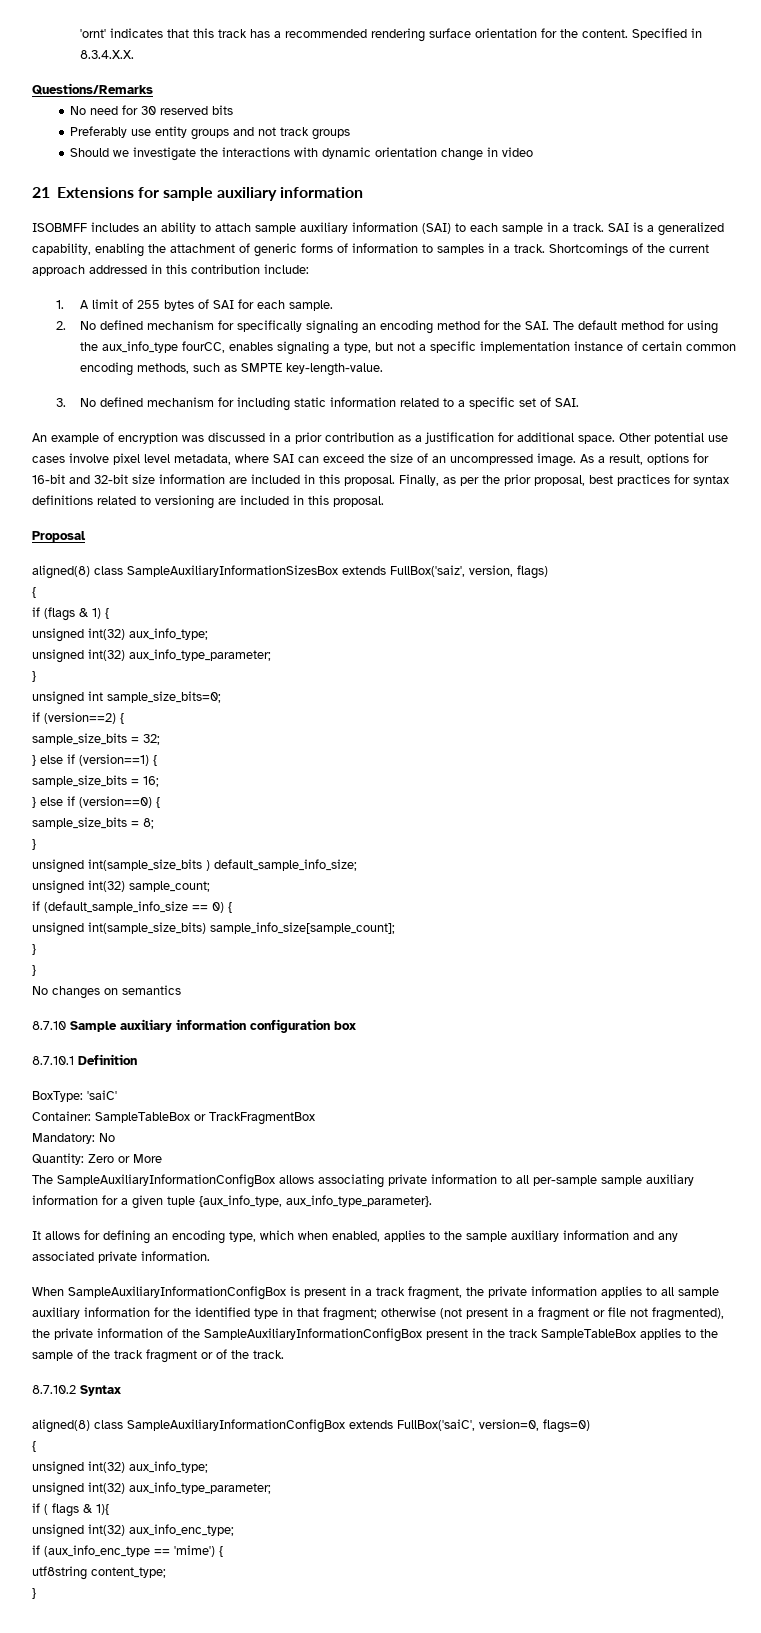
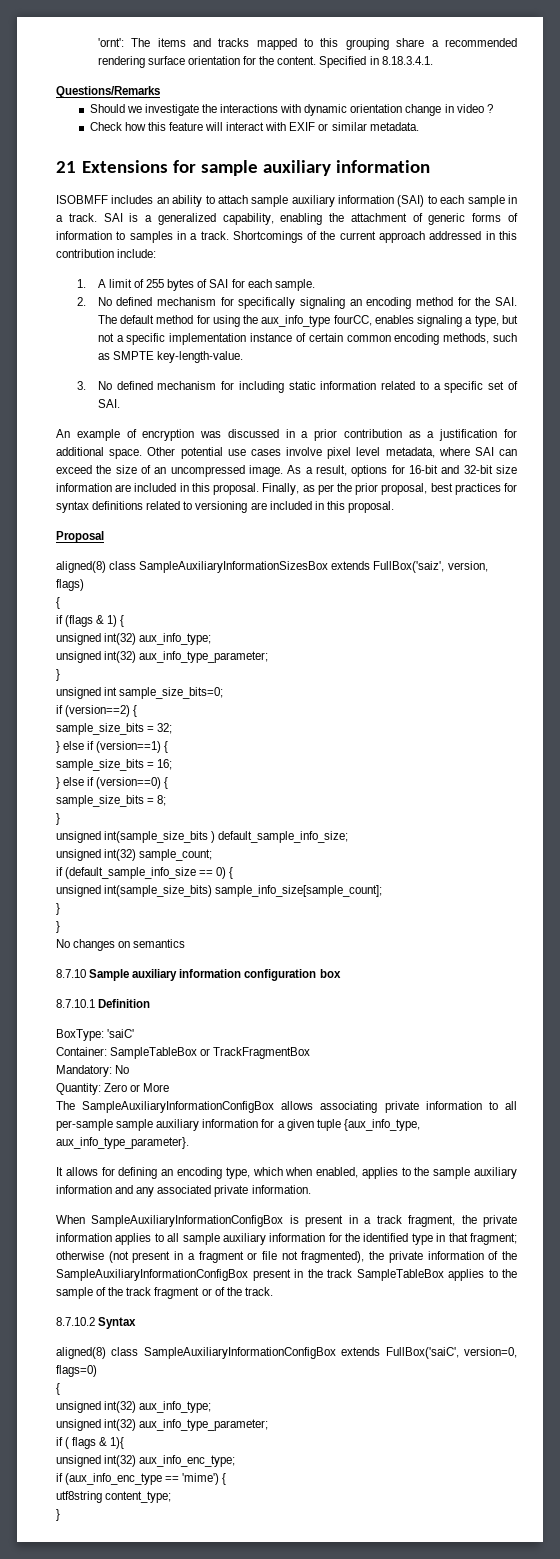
- 'ornt' indicates that this track has a recommended rendering surface orientation for the content.
+ 'ornt': The items and tracks mapped to this grouping share a recommended rendering surface orientation for the content.
- Specified in 8.3.4.X.X.
+ Specified in 8.18.3.4.1.
- No need for 30 reserved bits
- Preferably use entity groups and not track groups
- Should we investigate the interactions with dynamic orientation change in video
+ Should we investigate the interactions with dynamic orientation change in video ?
+ Check how this feature will interact with EXIF or similar metadata.

